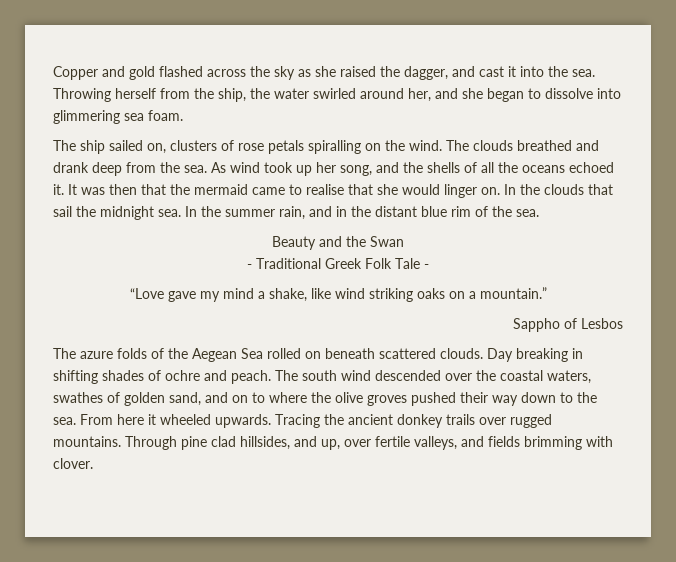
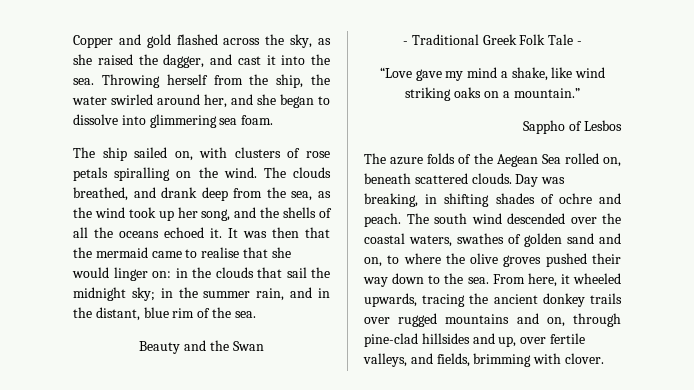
- Copper and gold flashed across the sky as she raised the dagger, and cast it into the sea.
+ Copper and gold flashed across the sky, as she raised the dagger, and cast it into the sea.
- The ship sailed on, clusters of rose petals spiralling on the wind.
+ The ship sailed on, with clusters of rose petals spiralling on the wind.
- The clouds breathed and drank deep from the sea. As wind took up her song, and the shells of all the oceans echoed it.
+ The clouds breathed, and drank deep from the sea, as the wind took up her song, and the shells of all the oceans echoed it.
- It was then that the mermaid came to realise that she would linger on. In the clouds that sail the midnight sea. In the summer rain, and in the distant blue rim of the sea.
+ It was then that the mermaid came to realise that she would linger on: in the clouds that sail the midnight sky; in the summer rain, and in the distant, blue rim of the sea.
- The azure folds of the Aegean Sea rolled on beneath scattered clouds.
+ The azure folds of the Aegean Sea rolled on, beneath scattered clouds.
- Day breaking in shifting shades of ochre and peach.
+ Day was breaking, in shifting shades of ochre and peach.
- The south wind descended over the coastal waters, swathes of golden sand, and on to where the olive groves pushed their way down to the sea.
+ The south wind descended over the coastal waters, swathes of golden sand and on, to where the olive groves pushed their way down to the sea.
- From here it wheeled upwards. Tracing the ancient donkey trails over rugged mountains. Through pine clad hillsides, and up, over fertile valleys, and fields brimming with clover.
+ From here, it wheeled upwards, tracing the ancient donkey trails over rugged mountains and on, through pine-clad hillsides and up, over fertile valleys, and fields, brimming with clover.

